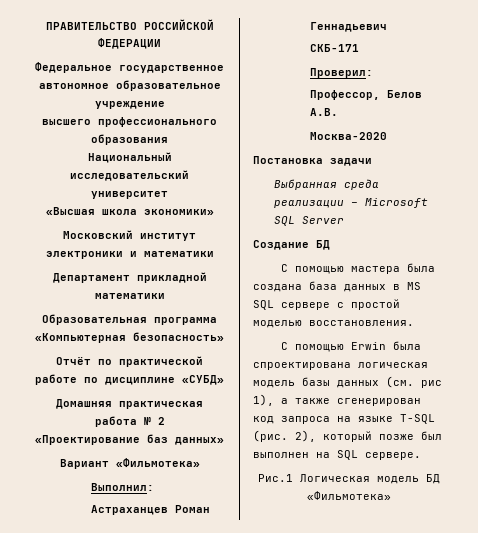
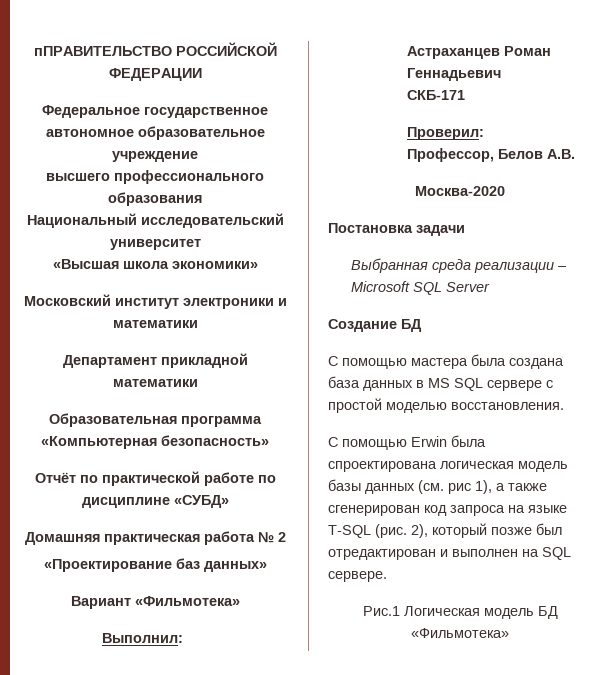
- ПРАВИТЕЛЬСТВО РОССИЙСКОЙ ФЕДЕРАЦИИ
+ пПРАВИТЕЛЬСТВО РОССИЙСКОЙ ФЕДЕРАЦИИ
- 2), который позже был выполнен на SQL сервере.
+ 2), который позже был отредактирован и выполнен на SQL сервере.

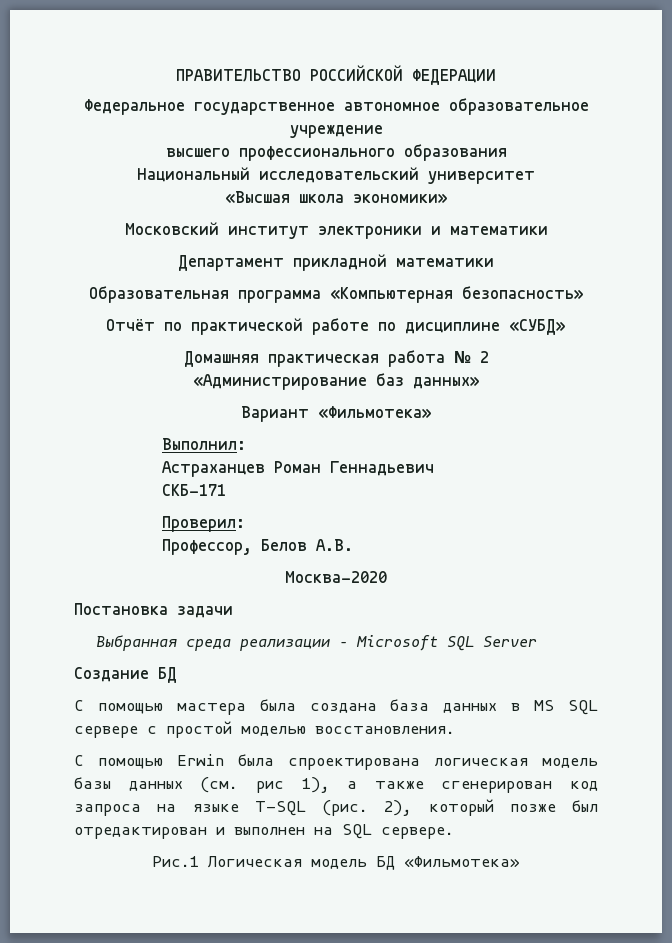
- пПРАВИТЕЛЬСТВО РОССИЙСКОЙ ФЕДЕРАЦИИ
+ ПРАВИТЕЛЬСТВО РОССИЙСКОЙ ФЕДЕРАЦИИ
- «Проектирование баз данных»
+ «Администрирование баз данных»

